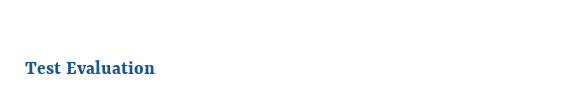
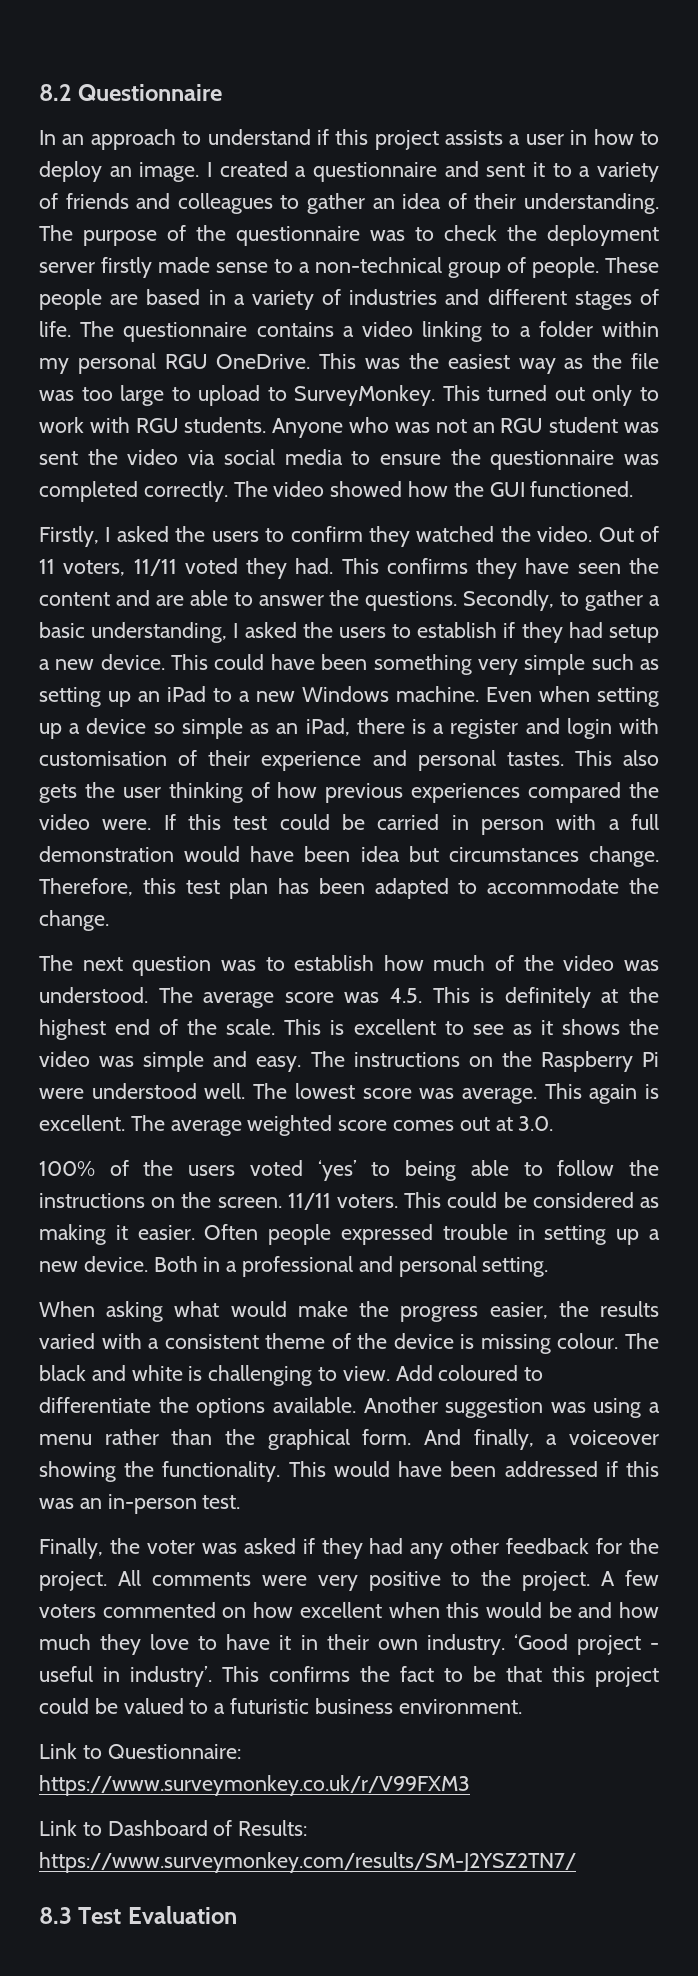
- Test Evaluation
+ 8.2 Questionnaire
+ In an approach to understand if this project assists a user in how to deploy an image. I created a questionnaire and sent it to a variety of friends and colleagues to gather an idea of their understanding. The purpose of the questionnaire was to check the deployment server firstly made sense to a non-technical group of people. These people are based in a variety of industries and different stages of life. The questionnaire contains a video linking to a folder within my personal RGU OneDrive. This was the easiest way as the file was too large to upload to SurveyMonkey. This turned out only to work with RGU students. Anyone who was not an RGU student was sent the video via social media to ensure the questionnaire was completed correctly. The video showed how the GUI functioned.
+ Firstly, I asked the users to confirm they watched the video. Out of 11 voters, 11/11 voted they had. This confirms they have seen the content and are able to answer the questions. Secondly, to gather a basic understanding, I asked the users to establish if they had setup a new device. This could have been something very simple such as setting up an iPad to a new Windows machine. Even when setting up a device so simple as an iPad, there is a register and login with customisation of their experience and personal tastes. This also gets the user thinking of how previous experiences compared the video were. If this test could be carried in person with a full demonstration would have been idea but circumstances change. Therefore, this test plan has been adapted to accommodate the change.
+ The next question was to establish how much of the video was understood. The average score was 4.5. This is definitely at the highest end of the scale. This is excellent to see as it shows the video was simple and easy. The instructions on the Raspberry Pi were understood well. The lowest score was average. This again is excellent. The average weighted score comes out at 3.0.
+ 100% of the users voted ‘yes’ to being able to follow the instructions on the screen. 11/11 voters. This could be considered as making it easier. Often people expressed trouble in setting up a new device. Both in a professional and personal setting.
+ When asking what would make the progress easier, the results varied with a consistent theme of the device is missing colour. The black and white is challenging to view. Add coloured to differentiate the options available. Another suggestion was using a menu rather than the graphical form. And finally, a voiceover showing the functionality. This would have been addressed if this was an in-person test.
+ Finally, the voter was asked if they had any other feedback for the project. All comments were very positive to the project. A few voters commented on how excellent when this would be and how much they love to have it in their own industry. ‘Good project - useful in industry’. This confirms the fact to be that this project could be valued to a futuristic business environment.
+ Link to Questionnaire: https://www.surveymonkey.co.uk/r/V99FXM3
+ Link to Dashboard of Results: https://www.surveymonkey.com/results/SM-J2YSZ2TN7/
+ 8.3 Test Evaluation

